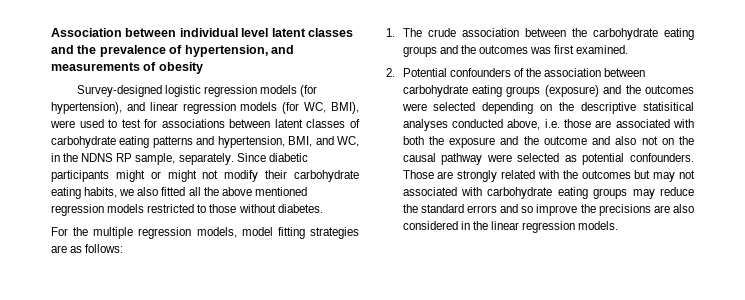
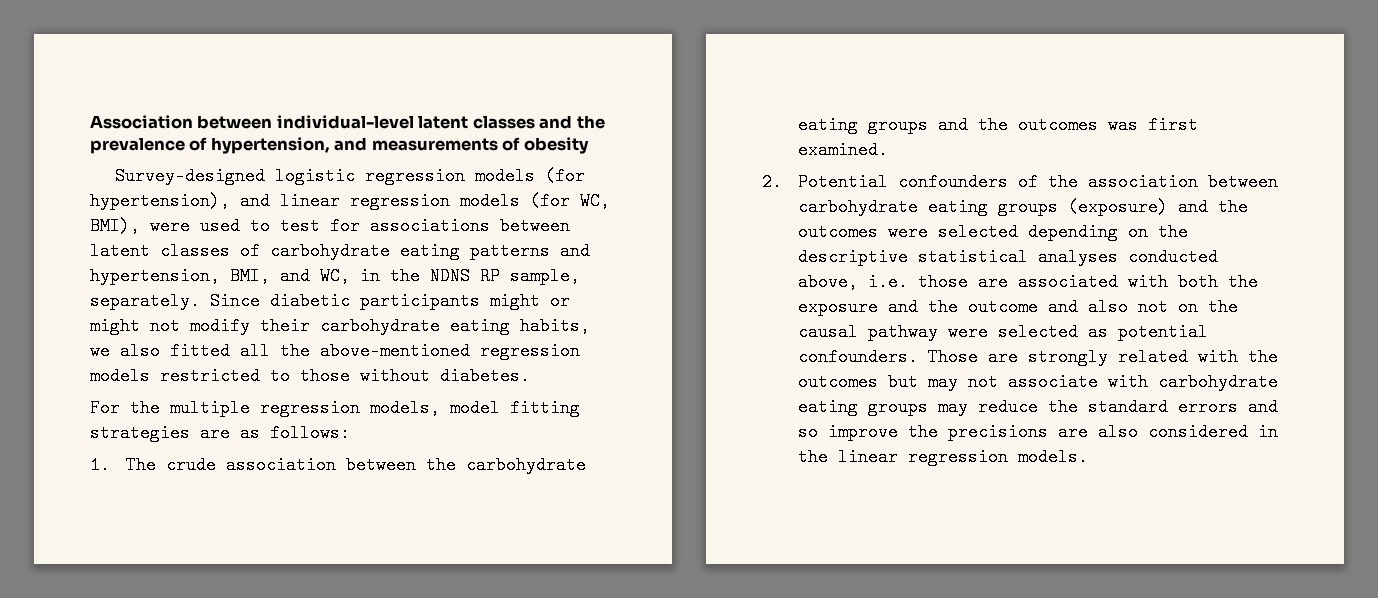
- Association between individual level latent classes and the prevalence of hypertension, and measurements of obesity
+ Association between individual-level latent classes and the prevalence of hypertension, and measurements of obesity
- Since diabetic participants might or might not modify their carbohydrate eating habits, we also fitted all the above mentioned regression models restricted to those without diabetes.
+ Since diabetic participants might or might not modify their carbohydrate eating habits, we also fitted all the above-mentioned regression models restricted to those without diabetes.
- 2. Potential confounders of the association between carbohydrate eating groups (exposure) and the outcomes were selected depending on the descriptive statisitical analyses conducted above, i.e. those are associated with both the exposure and the outcome and also not on the causal pathway were selected as potential confounders.
+ 2. Potential confounders of the association between carbohydrate eating groups (exposure) and the outcomes were selected depending on the descriptive statistical analyses conducted above, i.e. those are associated with both the exposure and the outcome and also not on the causal pathway were selected as potential confounders.
- Those are strongly related with the outcomes but may not associated with carbohydrate eating groups may reduce the standard errors and so improve the precisions are also considered in the linear regression models.
+ Those are strongly related with the outcomes but may not associate with carbohydrate eating groups may reduce the standard errors and so improve the precisions are also considered in the linear regression models.

